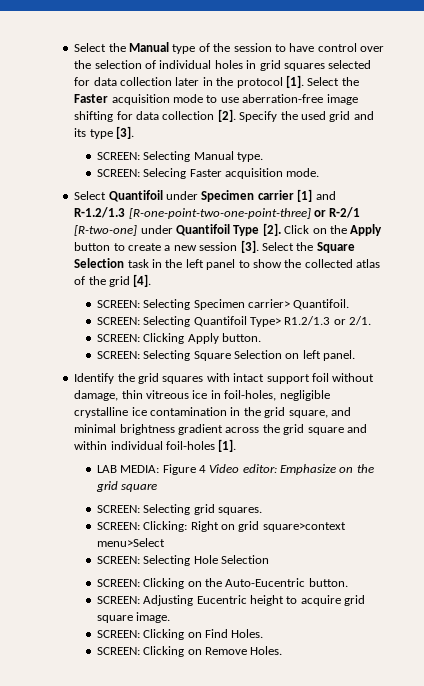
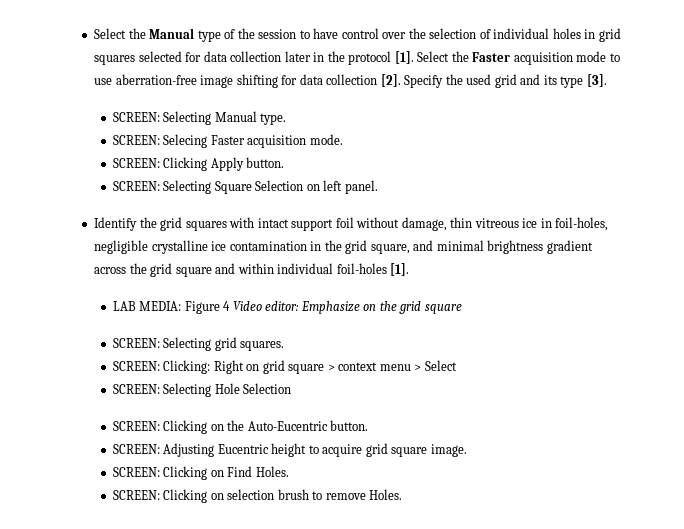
- Select Quantifoil under Specimen carrier [1] and R-1.2/1.3 [R-one-point-two-one-point-three] or R-2/1 [R-two-one] under Quantifoil Type [2]. Click on the Apply button to create a new session [3]. Select the Square Selection task in the left panel to show the collected atlas of the grid [4].
- SCREEN: Selecting Specimen carrier> Quantifoil.
- SCREEN: Selecting Quantifoil Type> R1.2/1.3 or 2/1.
- SCREEN: Clicking: Right on grid square>context menu>Select
+ SCREEN: Clicking: Right on grid square > context menu > Select
- SCREEN: Clicking on Remove Holes.
+ SCREEN: Clicking on selection brush to remove Holes.

